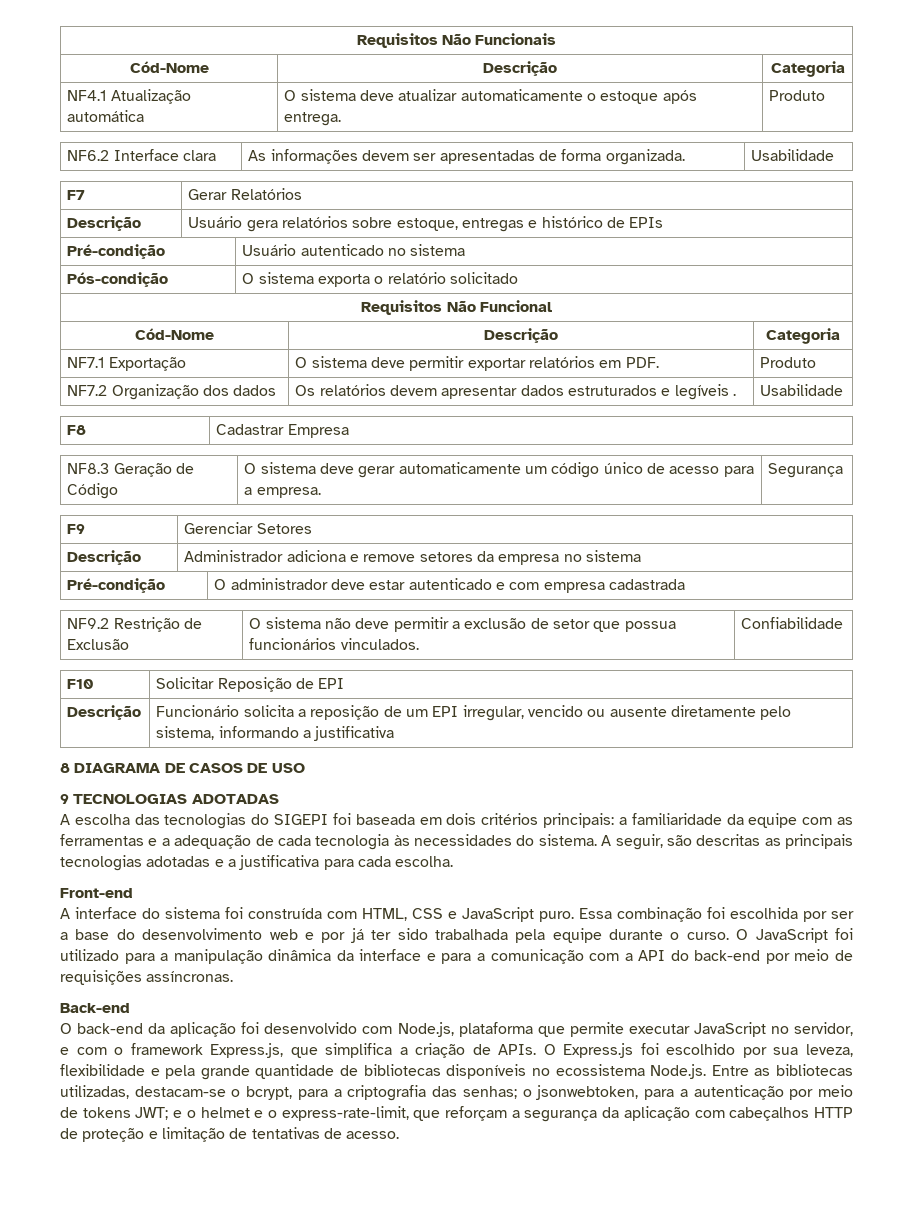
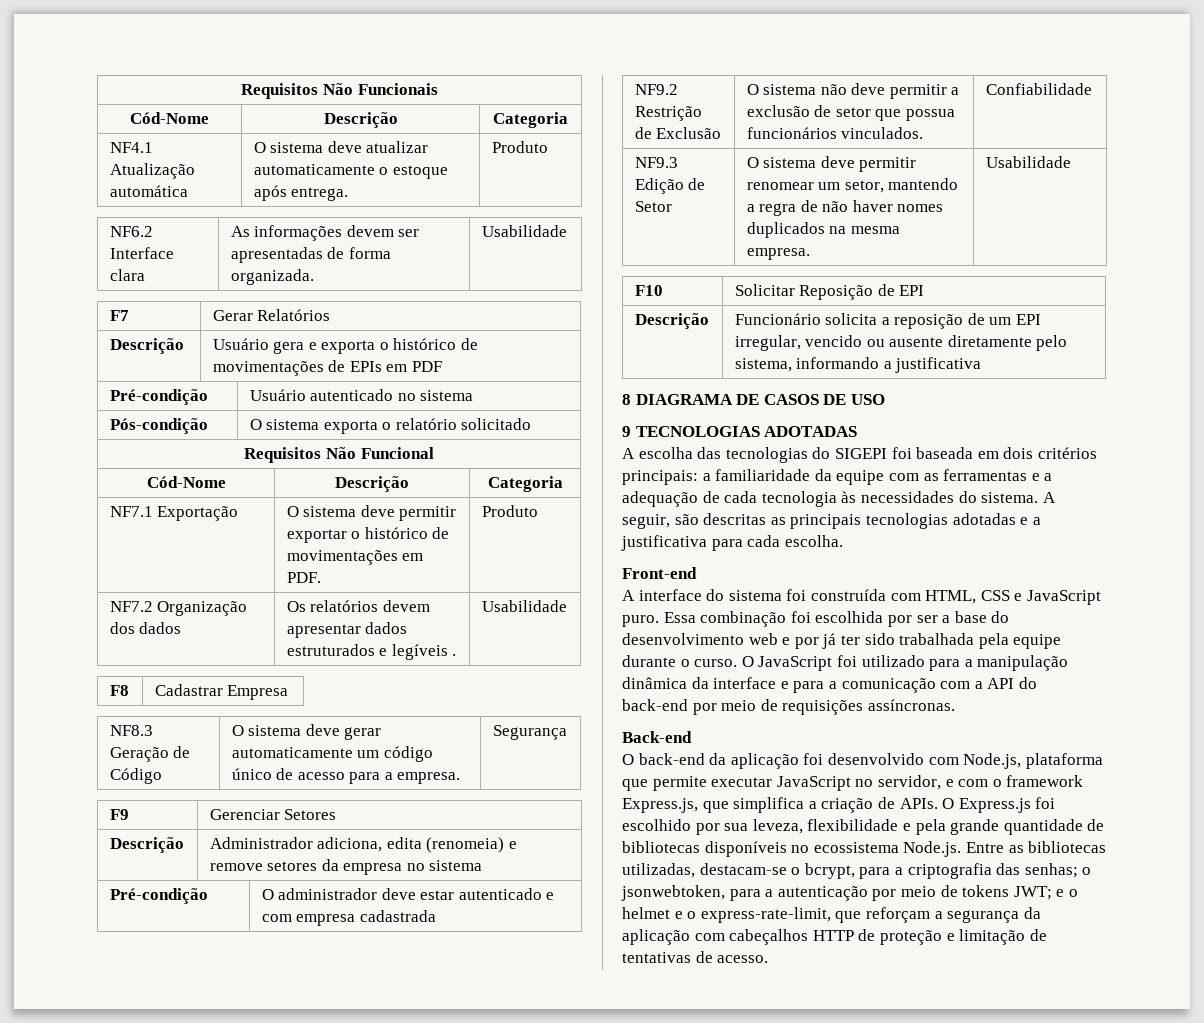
- Descrição | Usuário gera relatórios sobre estoque, entregas e histórico de EPIs
+ Descrição | Usuário gera e exporta o histórico de movimentações de EPIs em PDF
- NF7.1 Exportação | O sistema deve permitir exportar relatórios em PDF. | Produto
+ NF7.1 Exportação | O sistema deve permitir exportar o histórico de movimentações em PDF. | Produto
- Descrição | Administrador adiciona e remove setores da empresa no sistema
+ Descrição | Administrador adiciona, edita (renomeia) e remove setores da empresa no sistema
+ NF9.3 Edição de Setor | O sistema deve permitir renomear um setor, mantendo a regra de não haver nomes duplicados na mesma empresa. | Usabilidade

